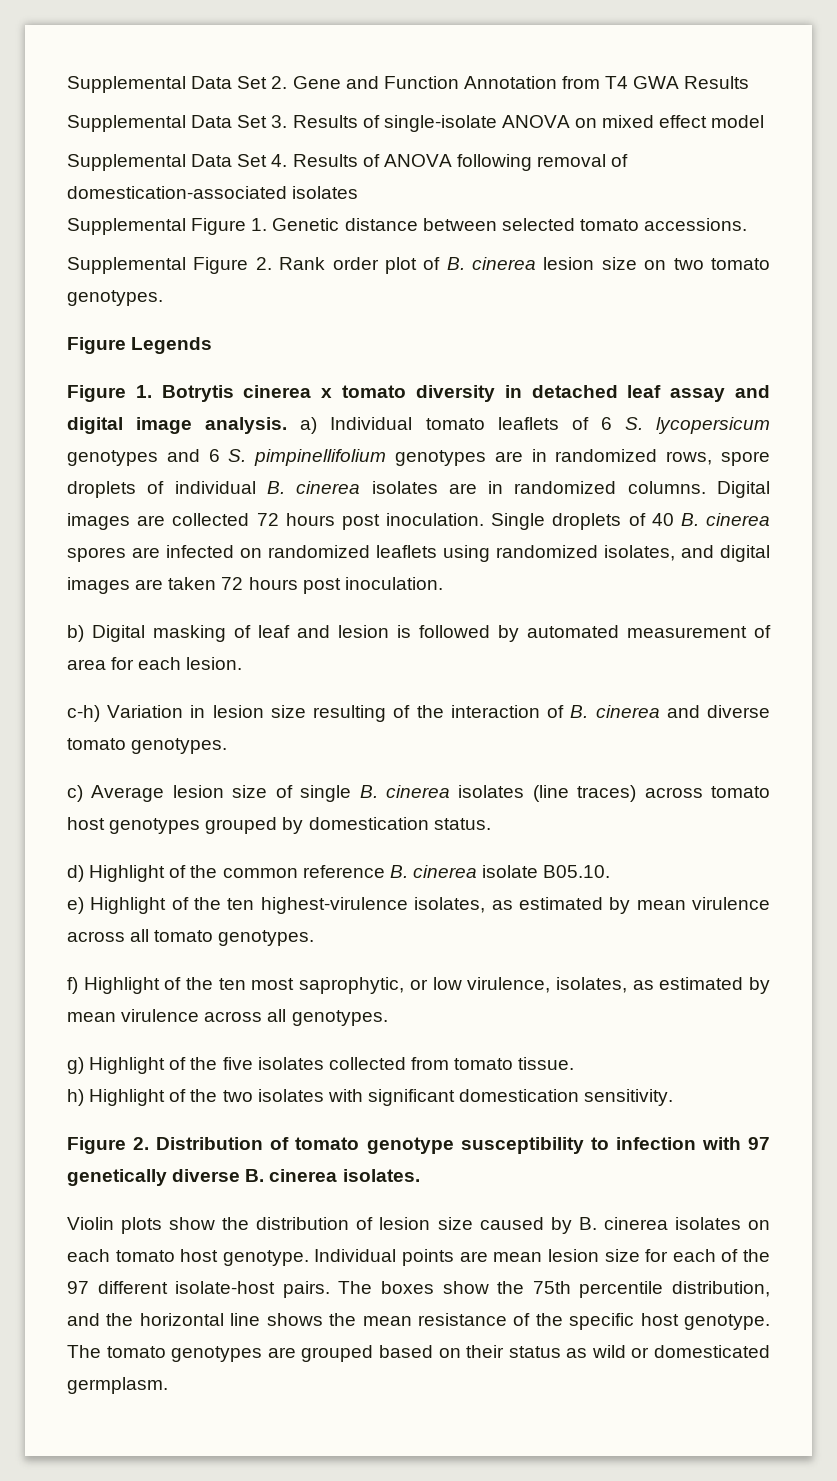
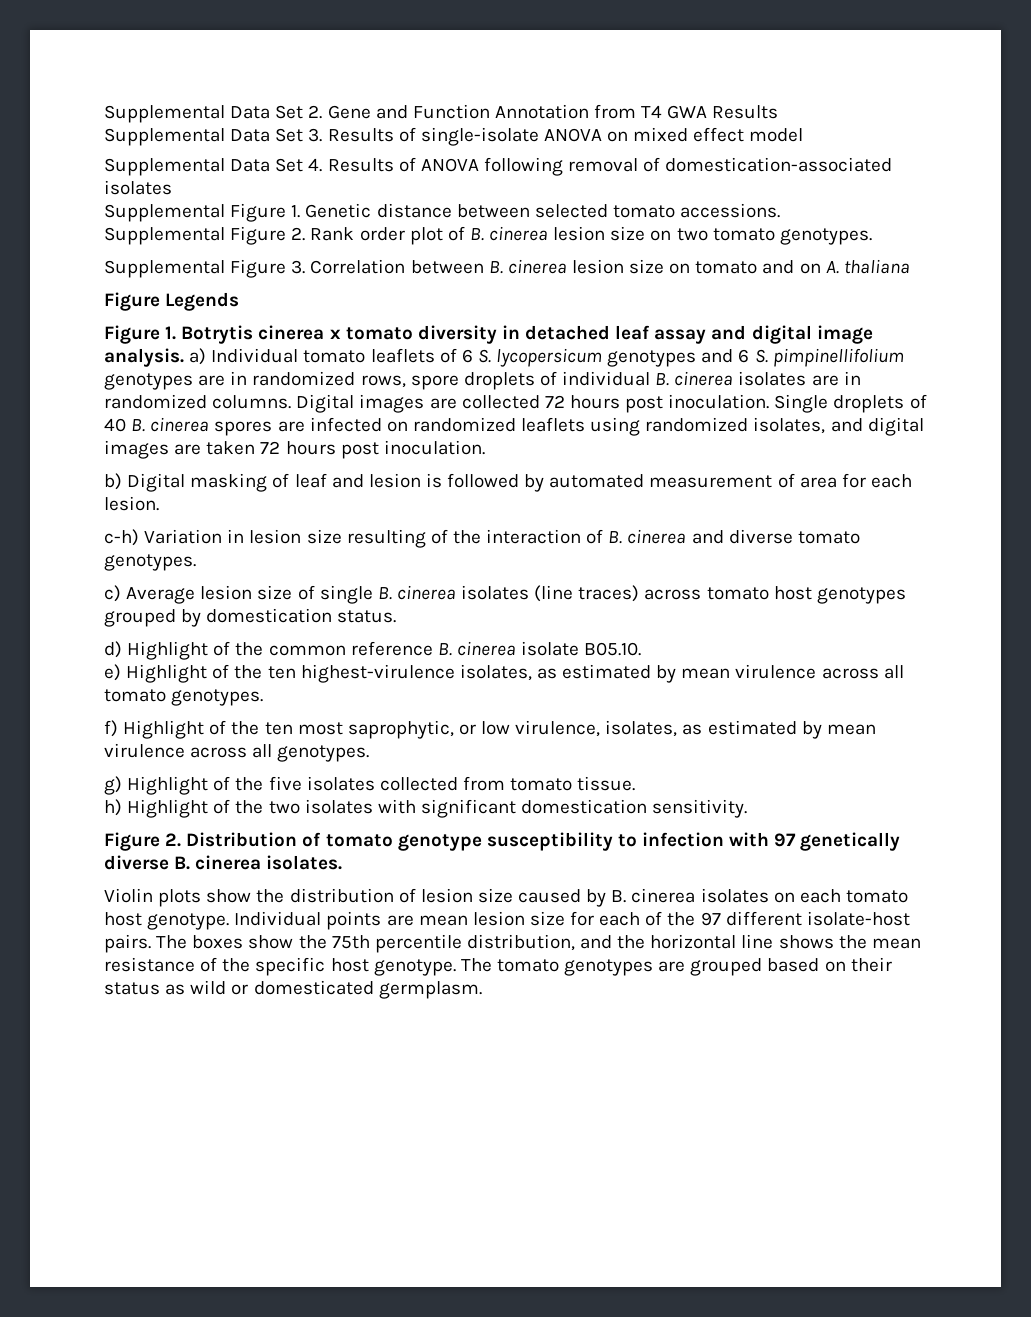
+ Supplemental Figure 3. Correlation between B. cinerea lesion size on tomato and on A. thaliana

